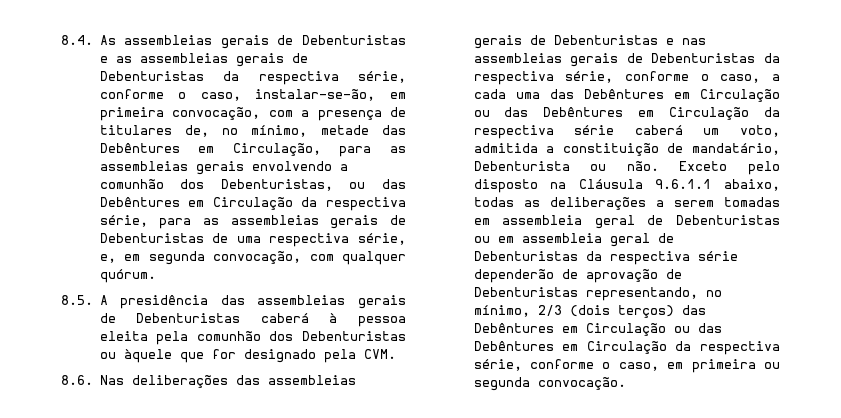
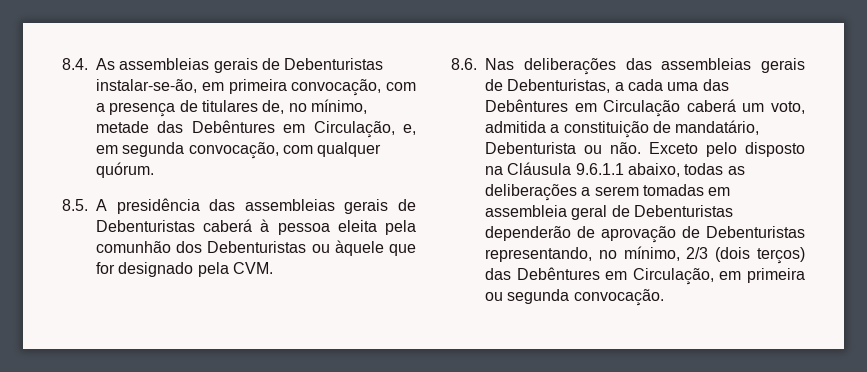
- 8.4. As assembleias gerais de Debenturistas e as assembleias gerais de Debenturistas da respectiva série, conforme o caso, instalar-se-ão, em primeira convocação, com a presença de titulares de, no mínimo, metade das Debêntures em Circulação, para as assembleias gerais envolvendo a comunhão dos Debenturistas, ou das Debêntures em Circulação da respectiva série, para as assembleias gerais de Debenturistas de uma respectiva série, e, em segunda convocação, com qualquer quórum.
+ 8.4. As assembleias gerais de Debenturistas instalar-se-ão, em primeira convocação, com a presença de titulares de, no mínimo, metade das Debêntures em Circulação, e, em segunda convocação, com qualquer quórum.
- 8.6. Nas deliberações das assembleias gerais de Debenturistas e nas assembleias gerais de Debenturistas da respectiva série, conforme o caso, a cada uma das Debêntures em Circulação ou das Debêntures em Circulação da respectiva série caberá um voto, admitida a constituição de mandatário, Debenturista ou não.
+ 8.6. Nas deliberações das assembleias gerais de Debenturistas, a cada uma das Debêntures em Circulação caberá um voto, admitida a constituição de mandatário, Debenturista ou não.
- Exceto pelo disposto na Cláusula 9.6.1.1 abaixo, todas as deliberações a serem tomadas em assembleia geral de Debenturistas ou em assembleia geral de Debenturistas da respectiva série dependerão de aprovação de Debenturistas representando, no mínimo, 2/3 (dois terços) das Debêntures em Circulação ou das Debêntures em Circulação da respectiva série, conforme o caso, em primeira ou segunda convocação.
+ Exceto pelo disposto na Cláusula 9.6.1.1 abaixo, todas as deliberações a serem tomadas em assembleia geral de Debenturistas dependerão de aprovação de Debenturistas representando, no mínimo, 2/3 (dois terços) das Debêntures em Circulação, em primeira ou segunda convocação.

